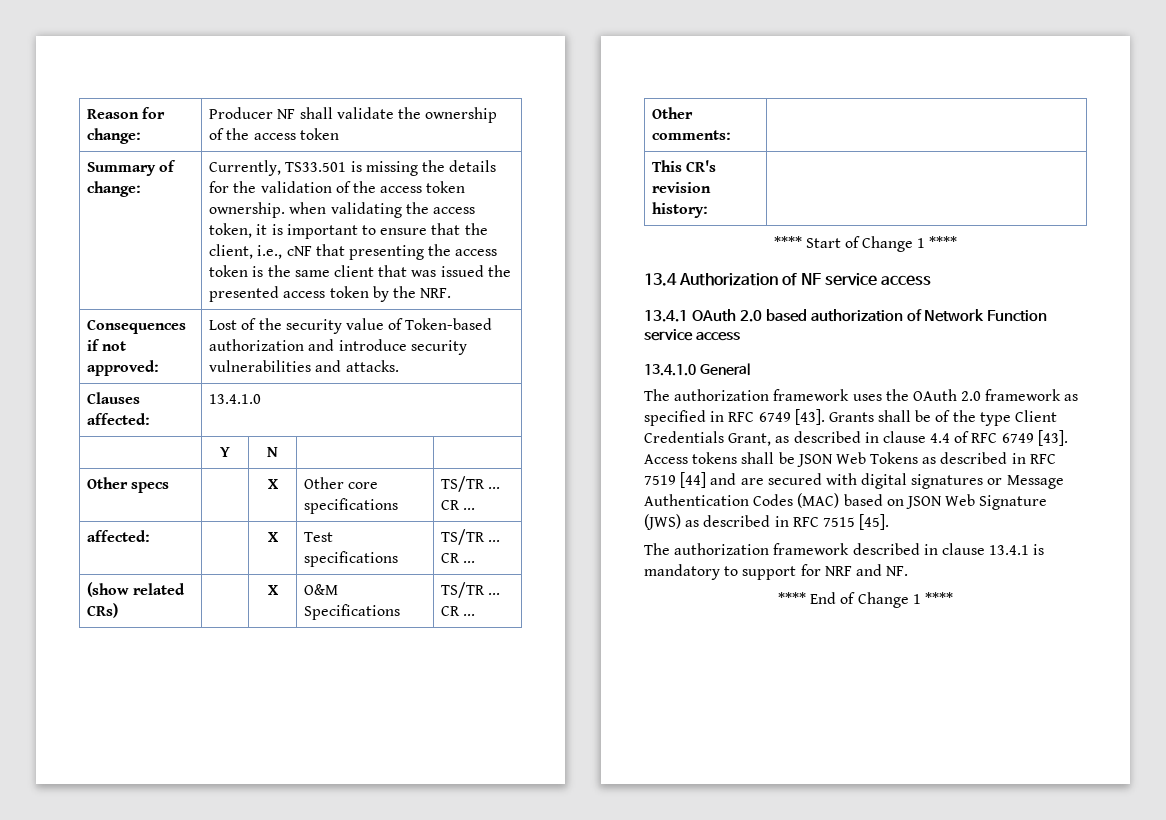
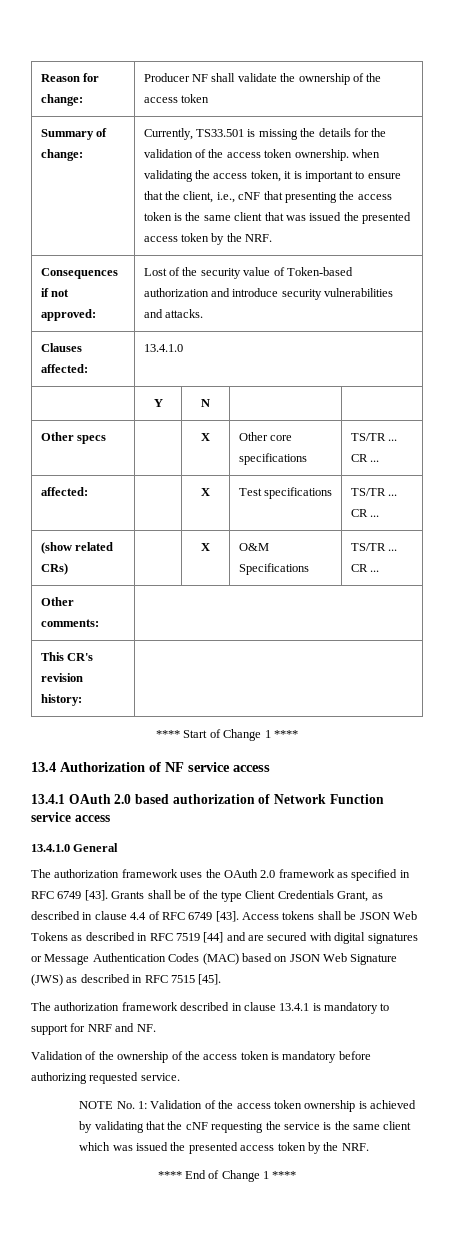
+ Validation of the ownership of the access token is mandatory before authorizing requested service.
+ NOTE No. 1: Validation of the access token ownership is achieved by validating that the cNF requesting the service is the same client which was issued the presented access token by the NRF.

